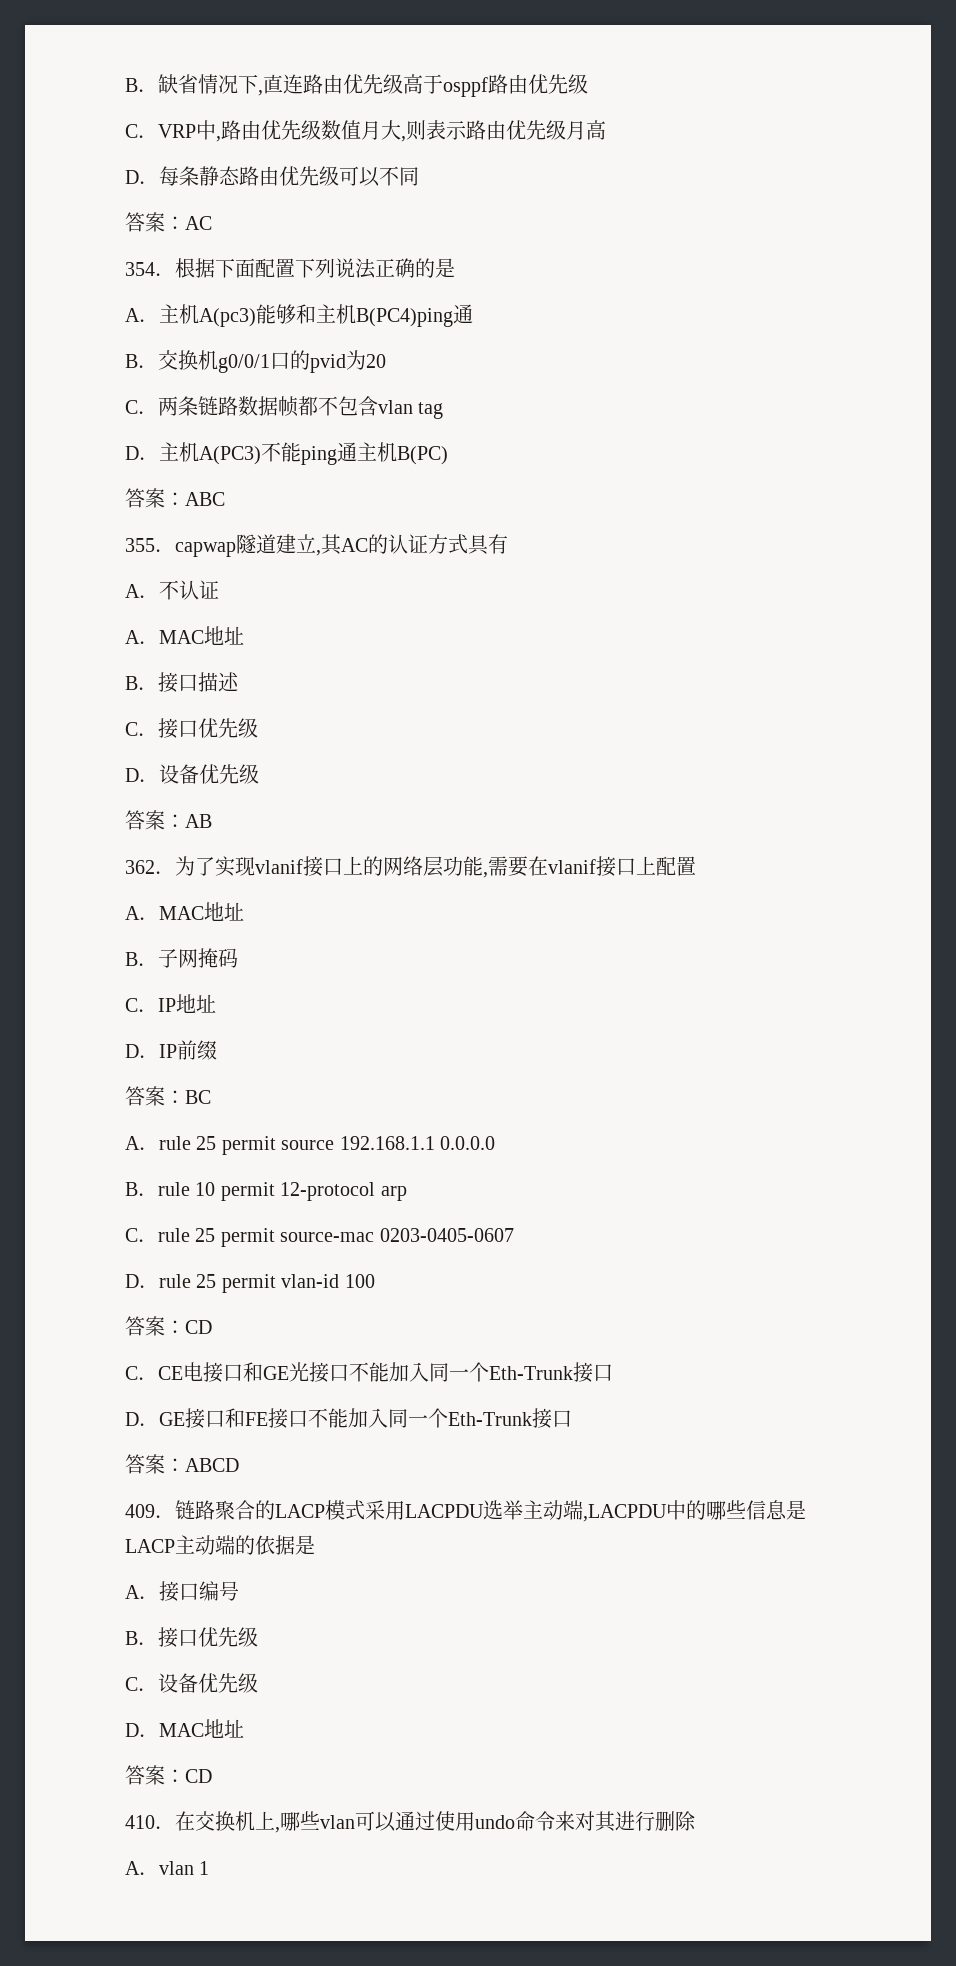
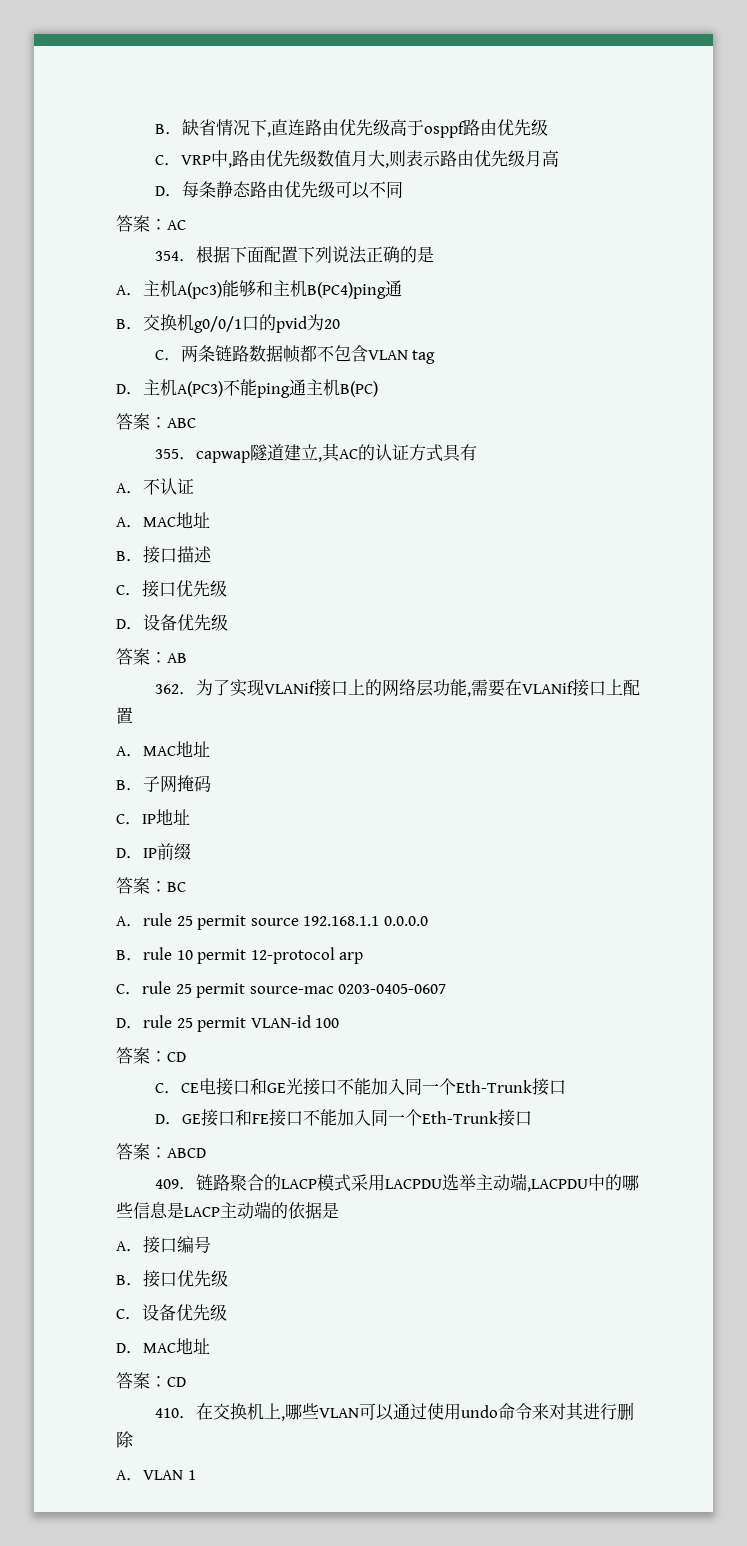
- C．两条链路数据帧都不包含vlan tag
+ C．两条链路数据帧都不包含VLAN tag
- 362．为了实现vlanif接口上的网络层功能,需要在vlanif接口上配置
+ 362．为了实现VLANif接口上的网络层功能,需要在VLANif接口上配置
- D．rule 25 permit vlan-id 100
+ D．rule 25 permit VLAN-id 100
- 410．在交换机上,哪些vlan可以通过使用undo命令来对其进行删除
+ 410．在交换机上,哪些VLAN可以通过使用undo命令来对其进行删除
- A．vlan 1
+ A．VLAN 1

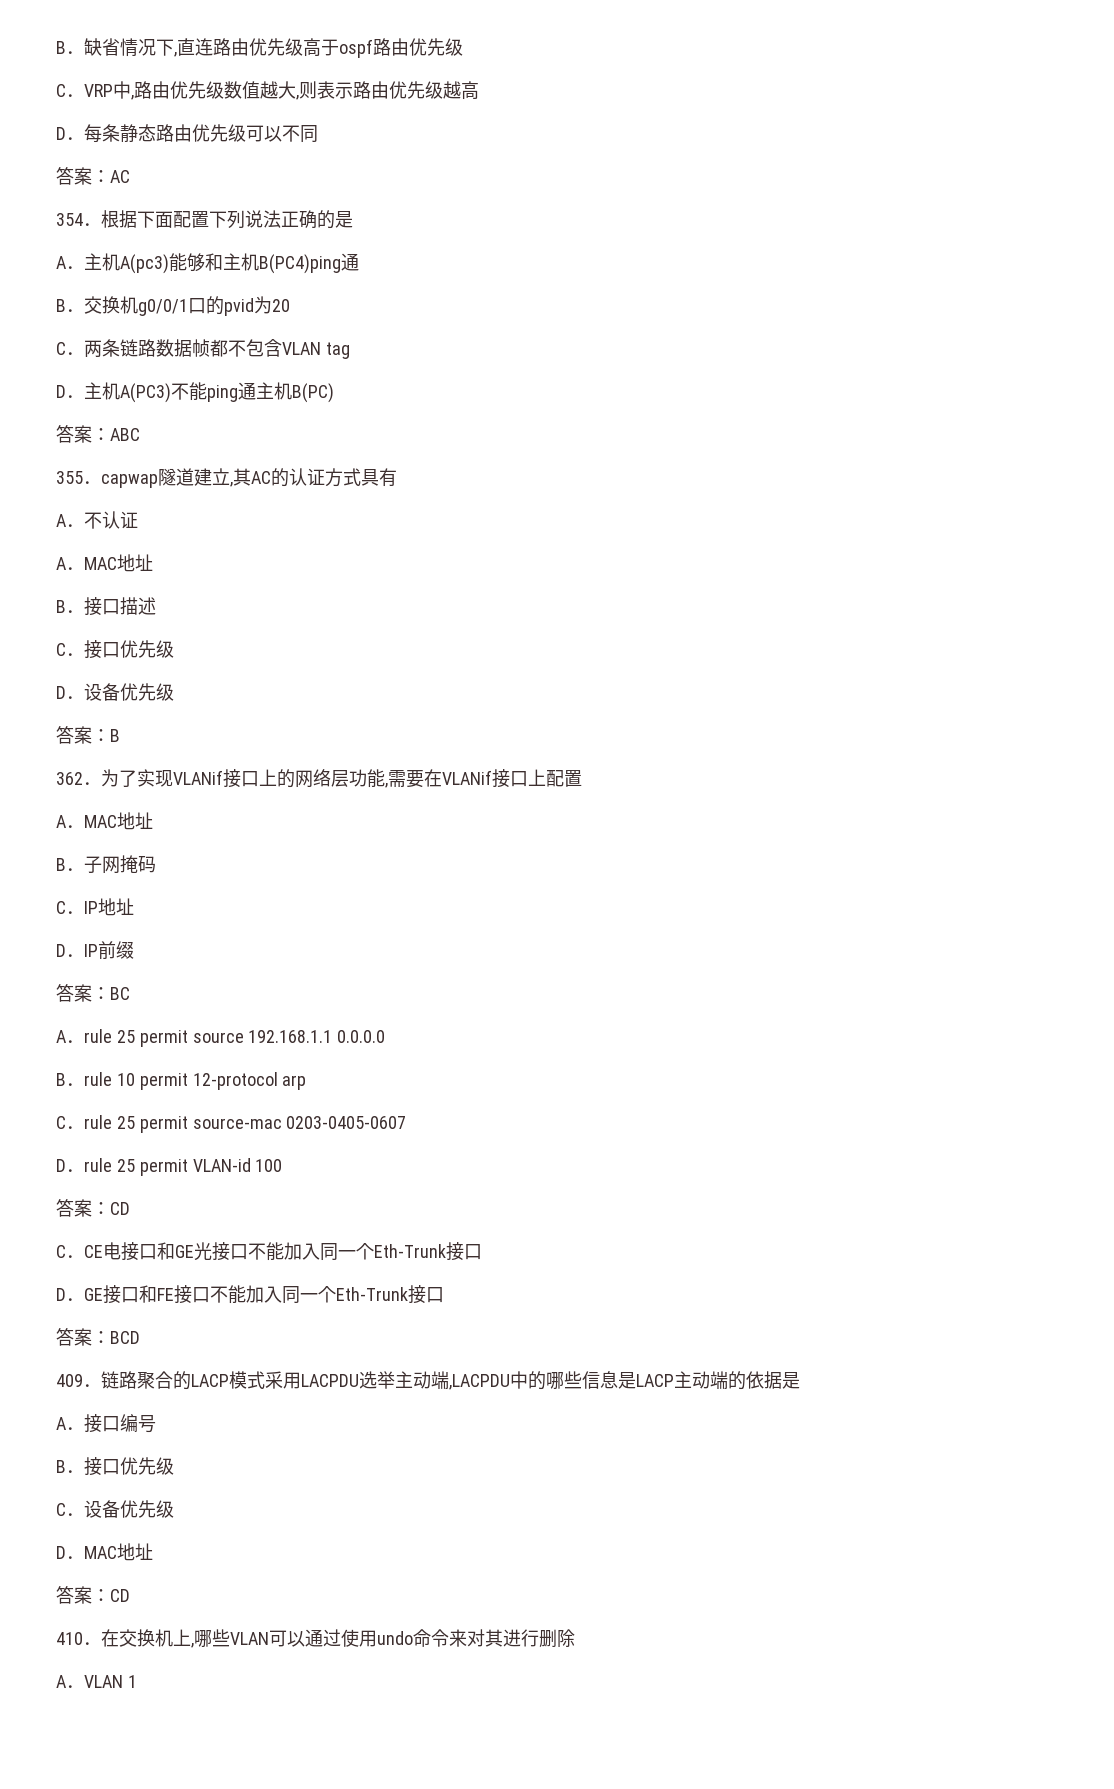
- B．缺省情况下,直连路由优先级高于osppf路由优先级
+ B．缺省情况下,直连路由优先级高于ospf路由优先级
- C．VRP中,路由优先级数值月大,则表示路由优先级月高
+ C．VRP中,路由优先级数值越大,则表示路由优先级越高
- 答案：AB
+ 答案：B
- 答案：ABCD
+ 答案：BCD

